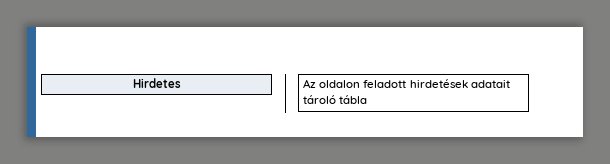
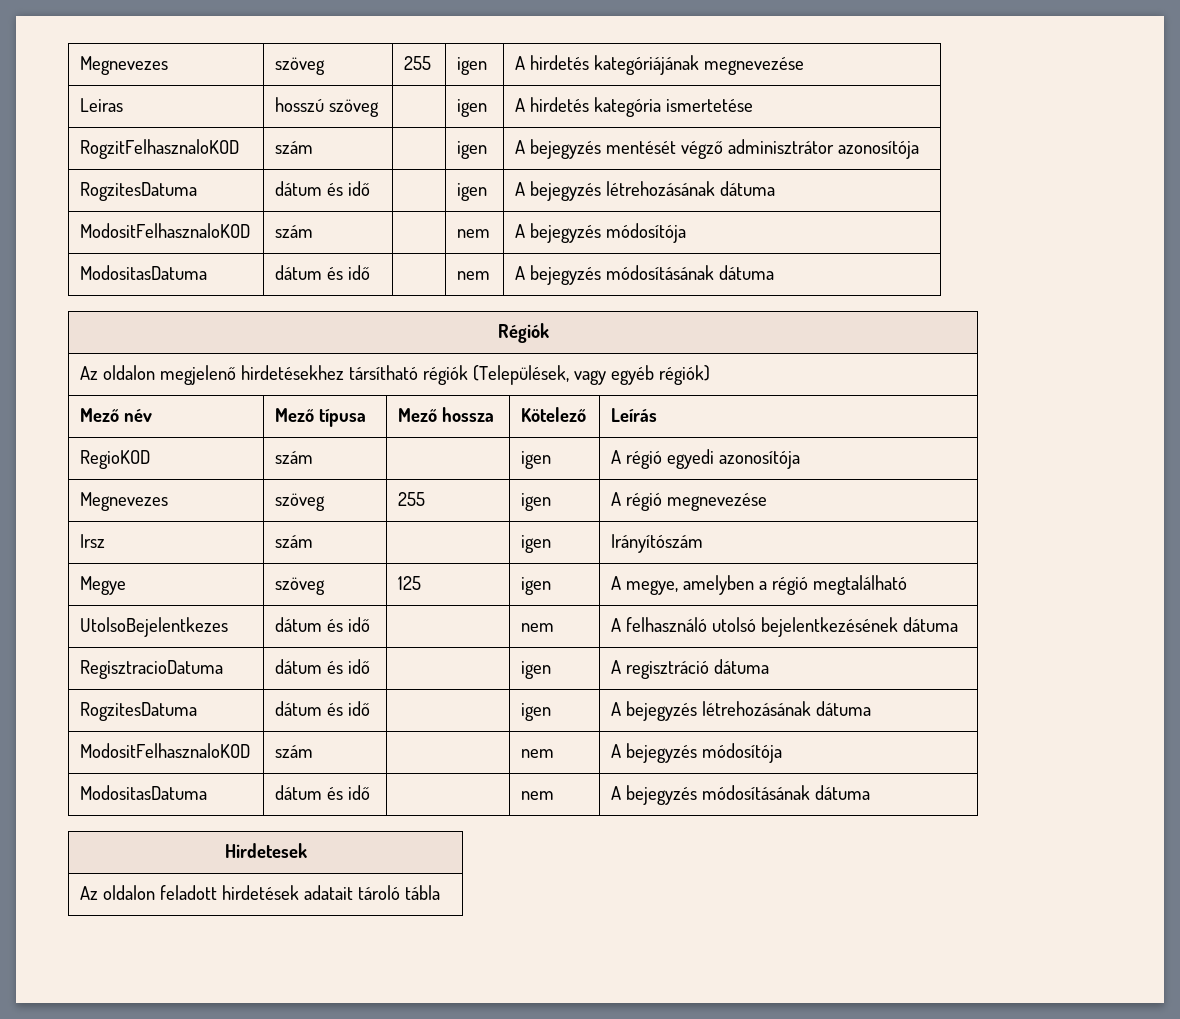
- Hirdetes
+ Megnevezes | szöveg | 255 | igen | A hirdetés kategóriájának megnevezése
+ Leiras | hosszú szöveg | | igen | A hirdetés kategória ismertetése
+ RogzitFelhasznaloKOD | szám | | igen | A bejegyzés mentését végző adminisztrátor azonosítója
+ RogzitesDatuma | dátum és idő | | igen | A bejegyzés létrehozásának dátuma
+ ModositFelhasznaloKOD | szám | | nem | A bejegyzés módosítója
+ ModositasDatuma | dátum és idő | | nem | A bejegyzés módosításának dátuma
+ Régiók
+ Az oldalon megjelenő hirdetésekhez társítható régiók (Települések, vagy egyéb régiók)
+ Mező név | Mező típusa | Mező hossza | Kötelező | Leírás
+ RegioKOD | szám | | igen | A régió egyedi azonosítója
+ Megnevezes | szöveg | 255 | igen | A régió megnevezése
+ Irsz | szám | | igen | Irányítószám
+ Megye | szöveg | 125 | igen | A megye, amelyben a régió megtalálható
+ UtolsoBejelentkezes | dátum és idő | | nem | A felhasználó utolsó bejelentkezésének dátuma
+ RegisztracioDatuma | dátum és idő | | igen | A regisztráció dátuma
+ RogzitesDatuma | dátum és idő | | igen | A bejegyzés létrehozásának dátuma
+ ModositFelhasznaloKOD | szám | | nem | A bejegyzés módosítója
+ ModositasDatuma | dátum és idő | | nem | A bejegyzés módosításának dátuma
+ Hirdetesek

